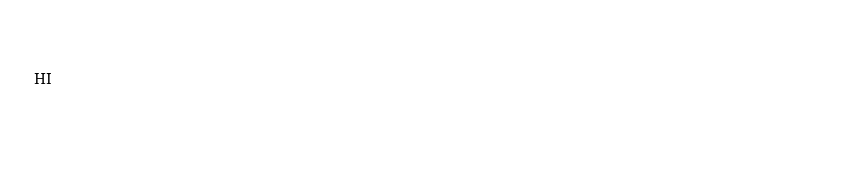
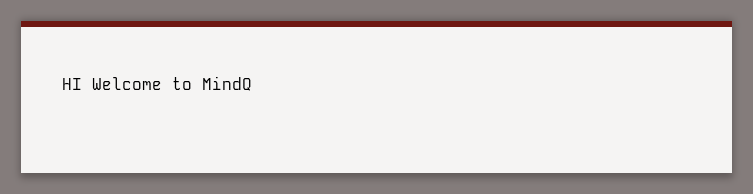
- HI
+ HI Welcome to MindQ

